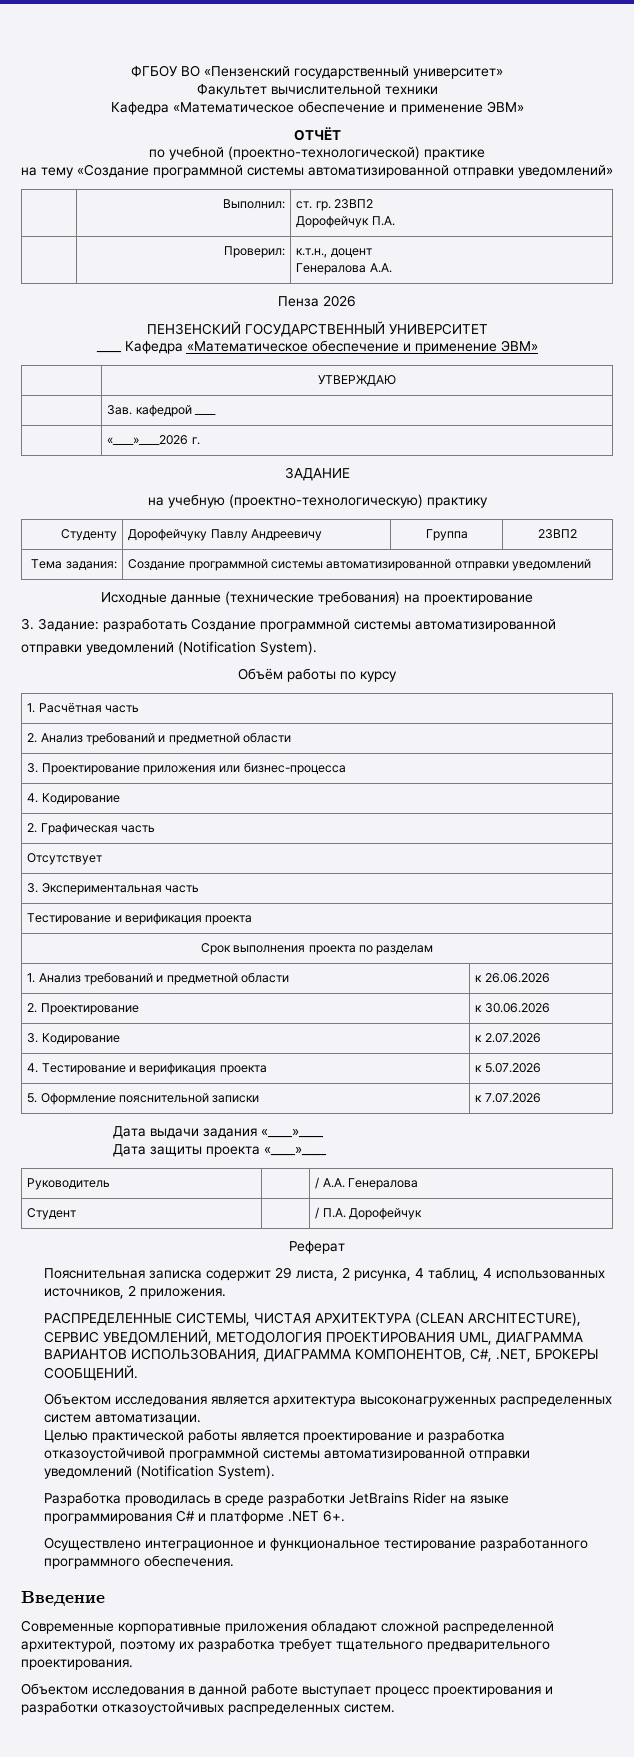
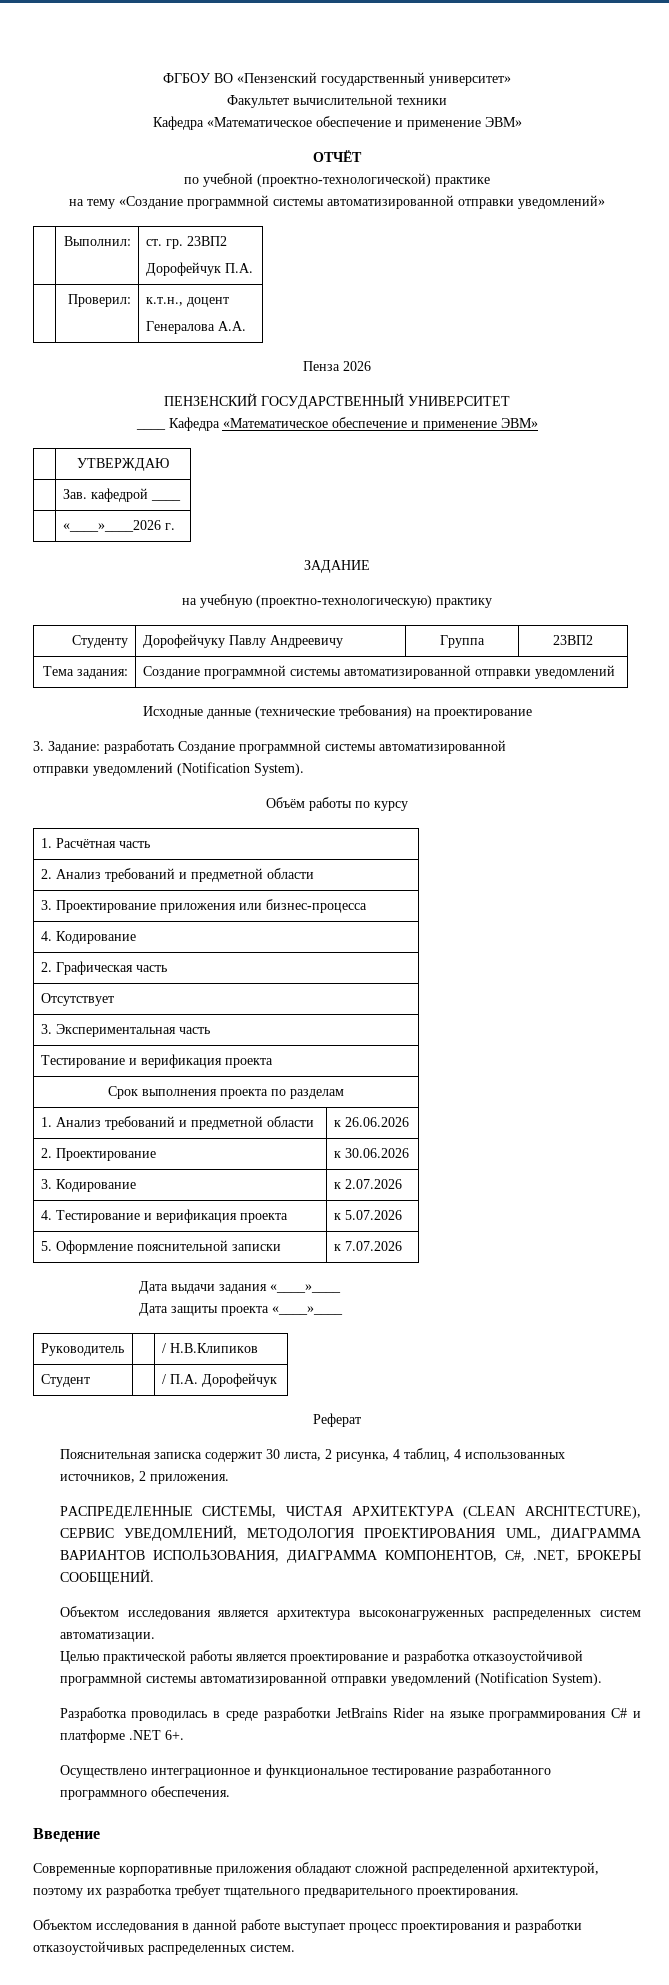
- Руководитель | | / А.А. Генералова
+ Руководитель | | / Н.В.Клипиков
- Пояснительная записка содержит 29 листа, 2 рисунка, 4 таблиц, 4 использованных источников, 2 приложения.
+ Пояснительная записка содержит 30 листа, 2 рисунка, 4 таблиц, 4 использованных источников, 2 приложения.

